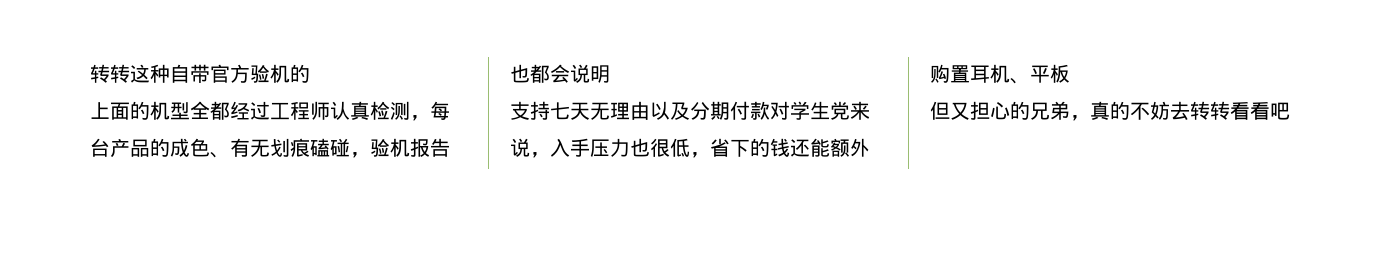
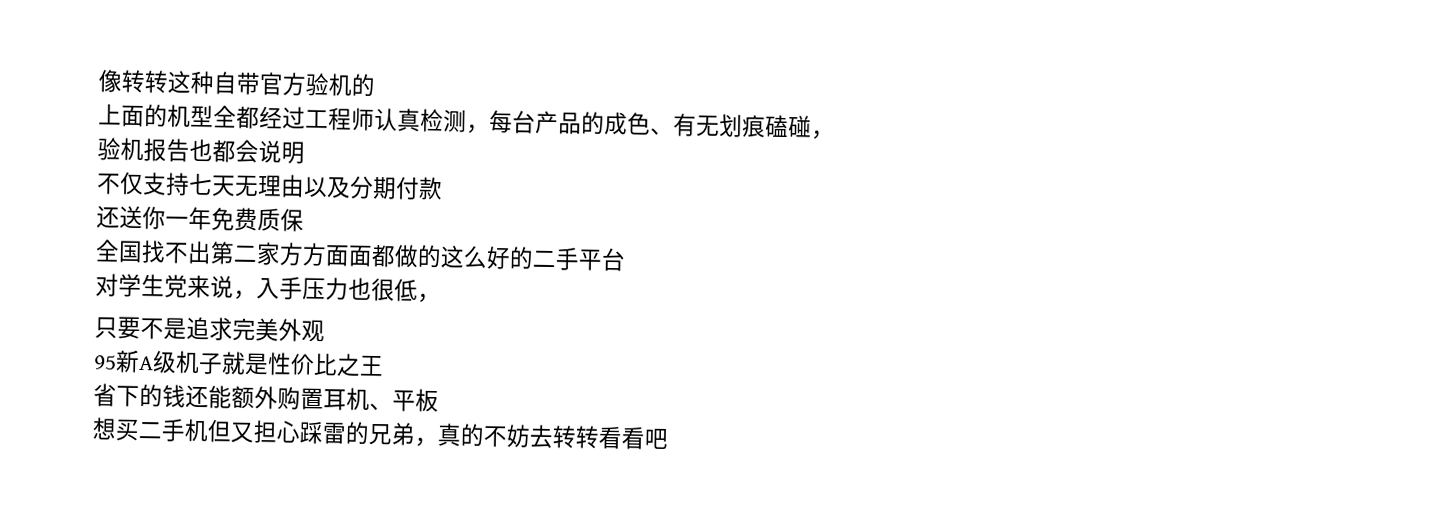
- 转转这种自带官方验机的
+ 像转转这种自带官方验机的
- 上面的机型全都经过工程师认真检测，每台产品的成色、有无划痕磕碰，验机报告也都会说明
+ 上面的机型全都经过工程师认真检测，每台产品的成色、有无划痕磕碰，
+ 验机报告也都会说明
- 支持七天无理由以及分期付款对学生党来说，入手压力也很低，省下的钱还能额外购置耳机、平板
+ 不仅支持七天无理由以及分期付款
+ 还送你一年免费质保
+ 全国找不出第二家方方面面都做的这么好的二手平台
+ 对学生党来说，入手压力也很低，
+ 只要不是追求完美外观
+ 95新A级机子就是性价比之王
+ 省下的钱还能额外购置耳机、平板
- 但又担心的兄弟，真的不妨去转转看看吧
+ 想买二手机但又担心踩雷的兄弟，真的不妨去转转看看吧

